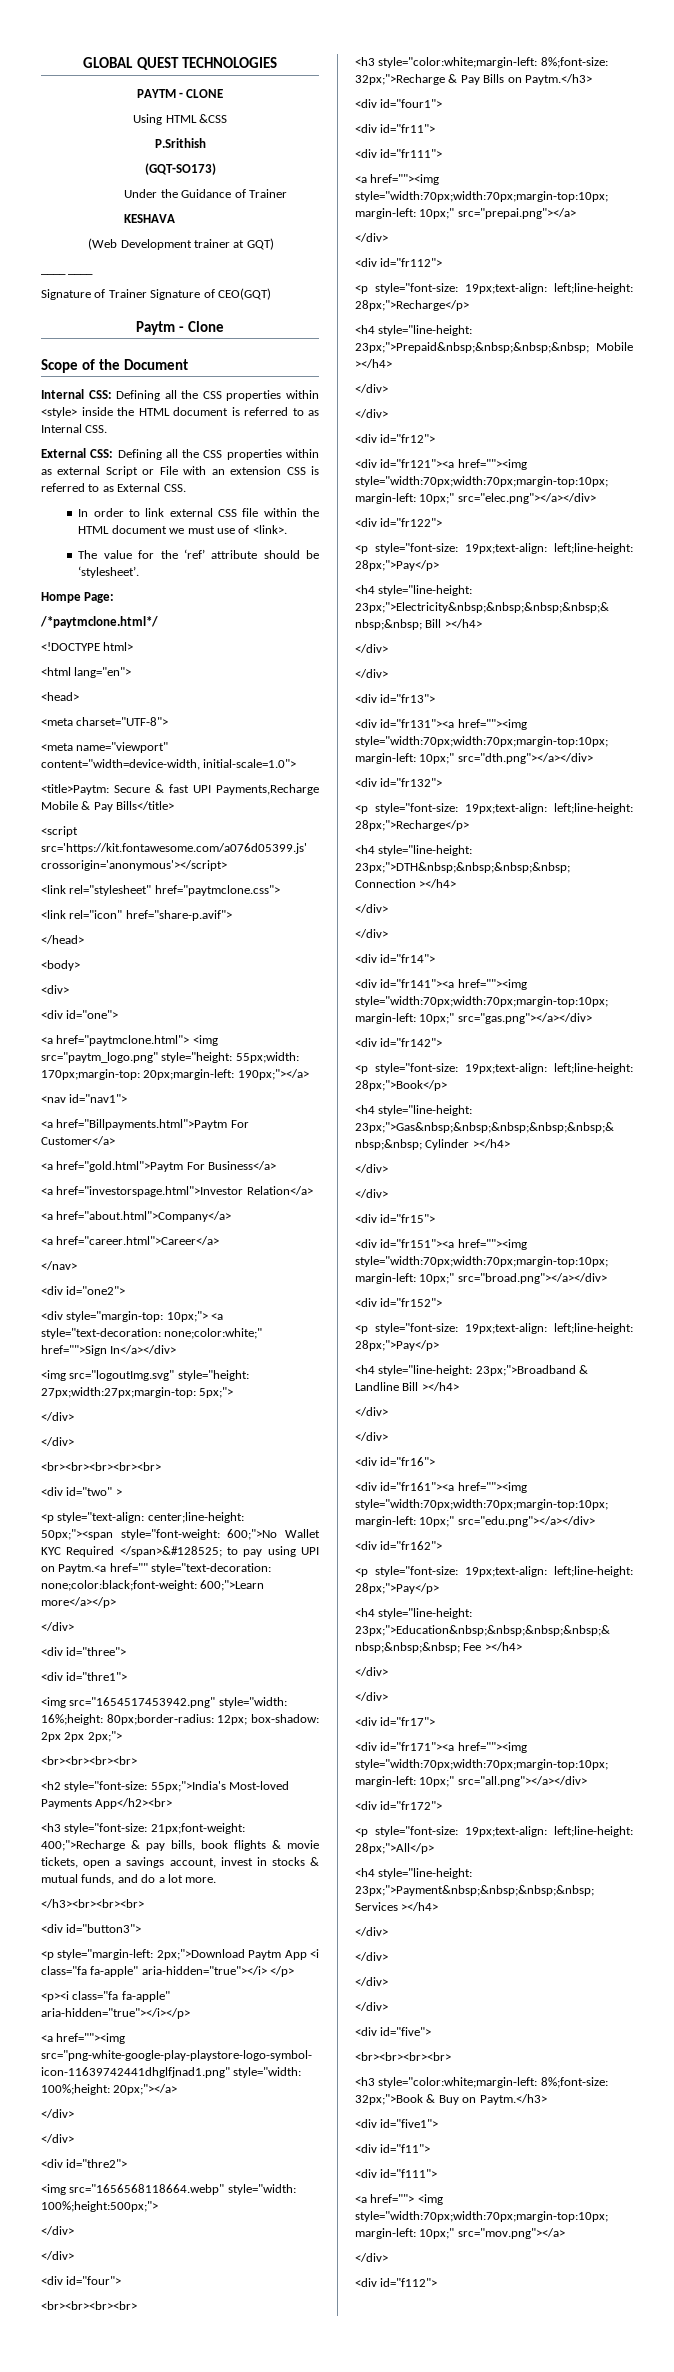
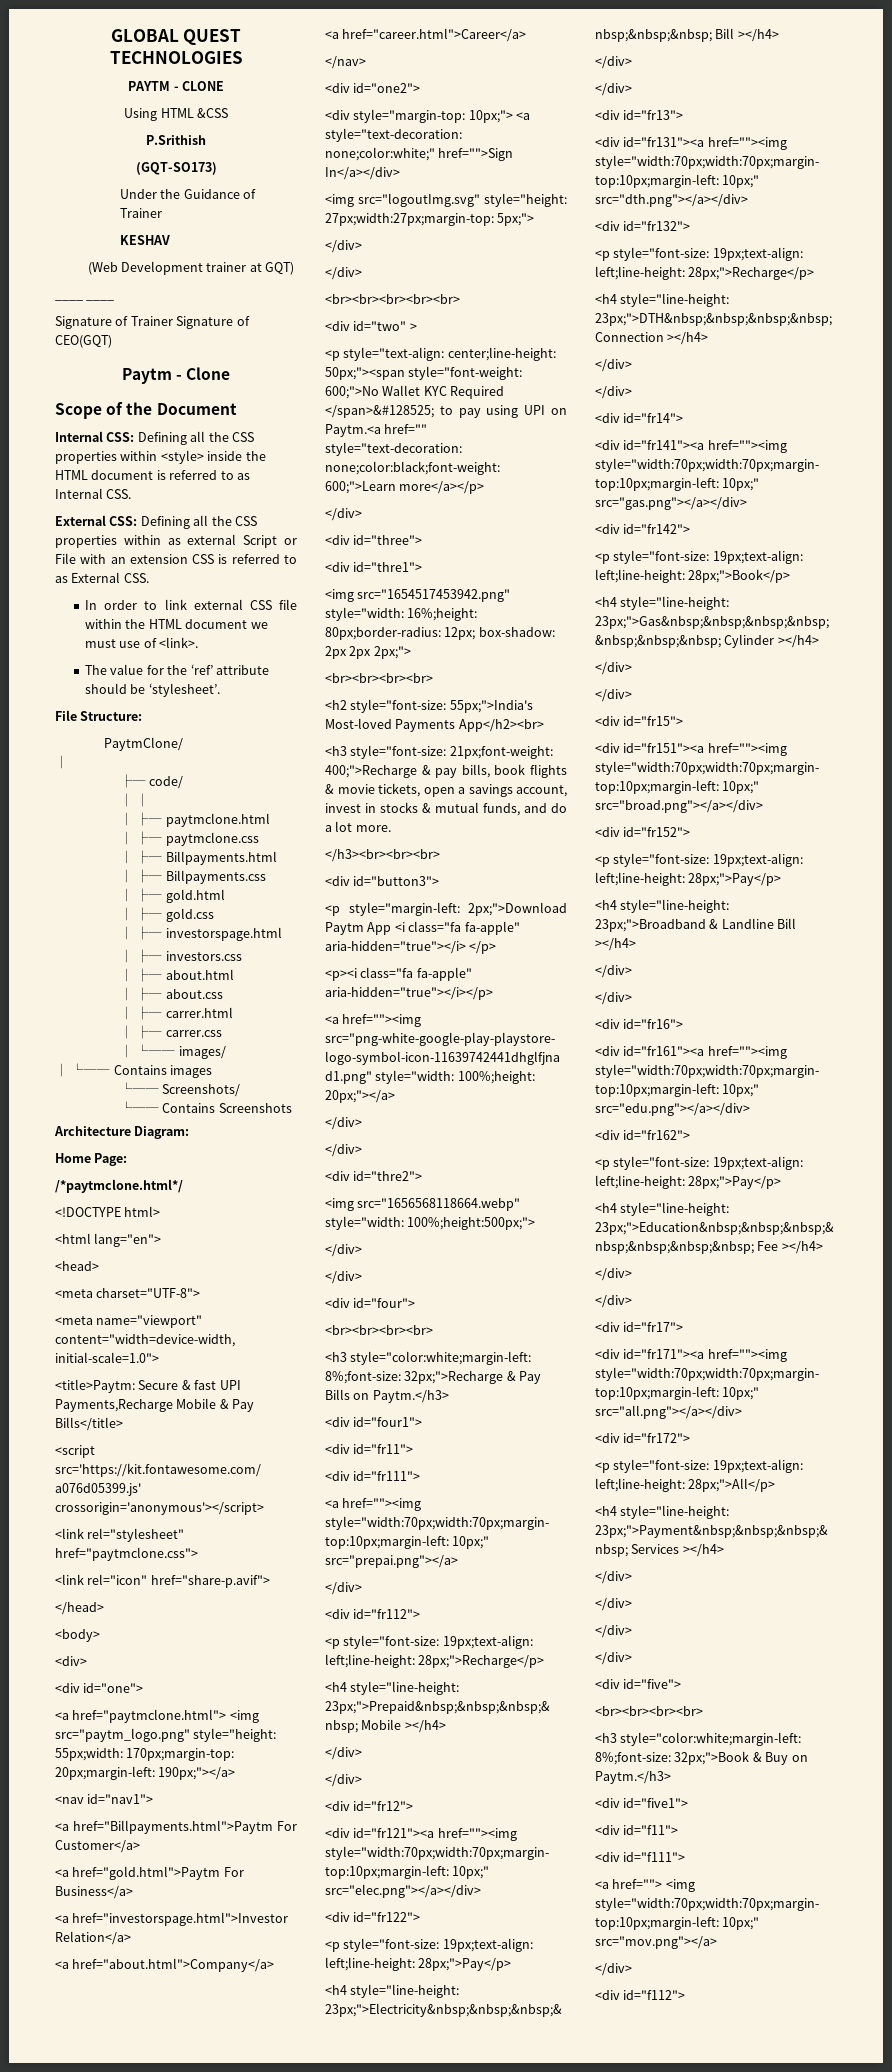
- KESHAVA
+ KESHAV
- Hompe Page:
+ File Structure:
+ PaytmClone/
+ │
+ ├─ code/
+ │ │
+ │ ├─ paytmclone.html
+ │ ├─ paytmclone.css
+ │ ├─ Billpayments.html
+ │ ├─ Billpayments.css
+ │ ├─ gold.html
+ │ ├─ gold.css
+ │ ├─ investorspage.html
+ │ ├─ investors.css
+ │ ├─ about.html
+ │ ├─ about.css
+ │ ├─ carrer.html
+ │ ├─ carrer.css
+ │ └── images/
+ │ └── Contains images
+ └── Screenshots/
+ └── Contains Screenshots
+ Architecture Diagram:
+ Home Page:

